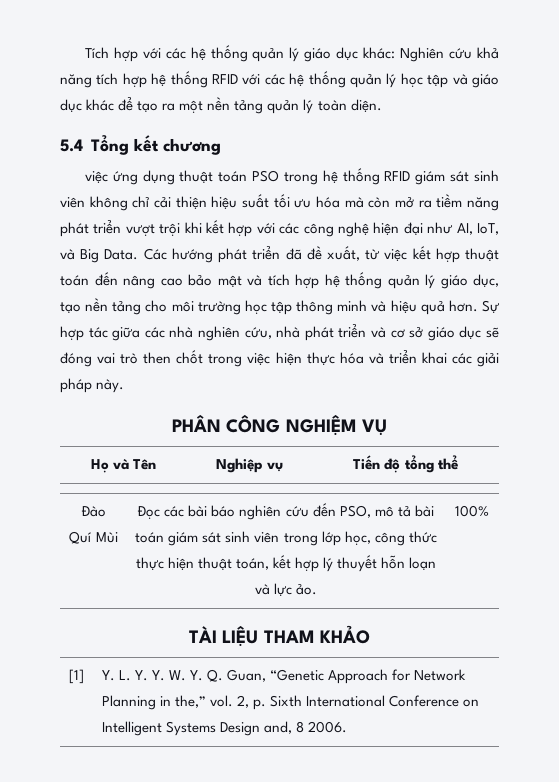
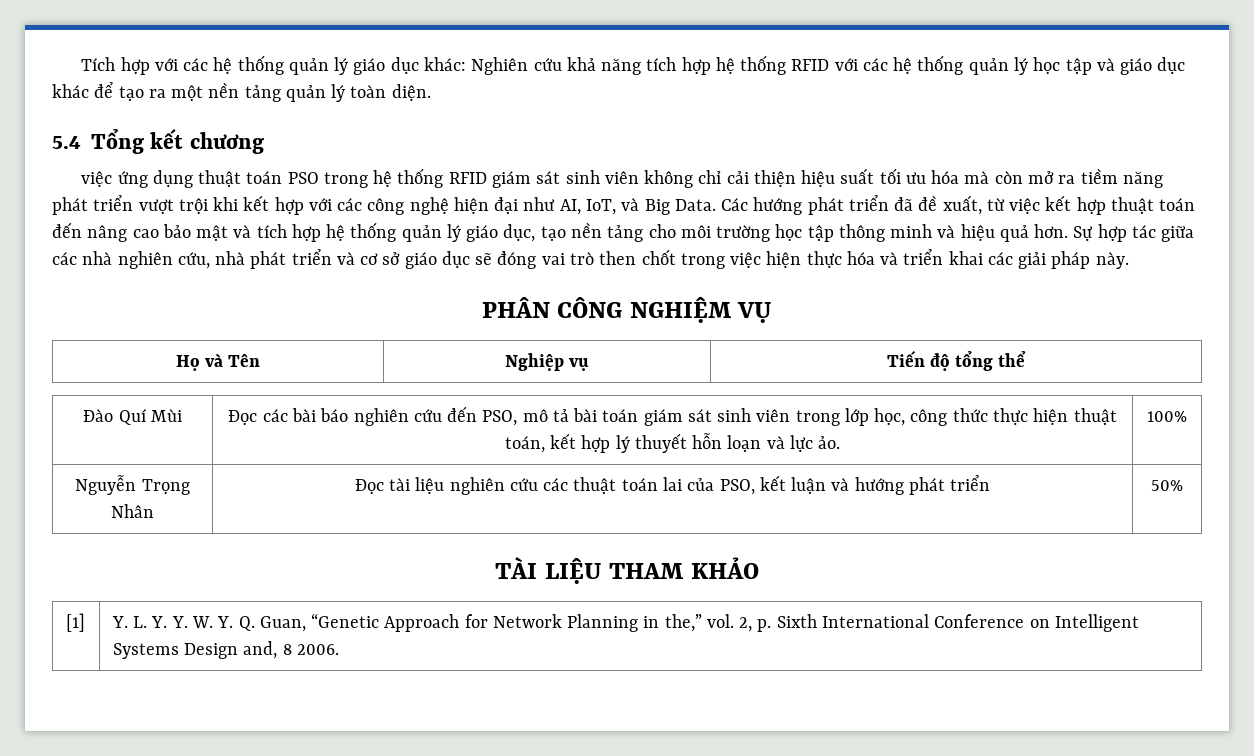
+ Nguyễn Trọng Nhân | Đọc tài liệu nghiên cứu các thuật toán lai của PSO, kết luận và hướng phát triển | 50%

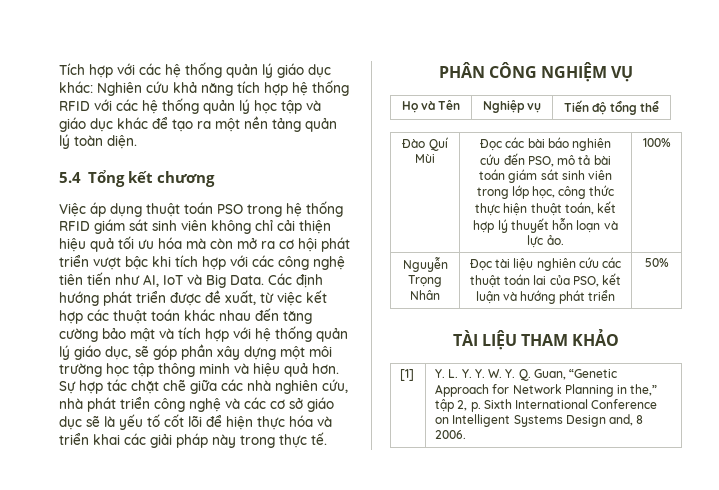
- việc ứng dụng thuật toán PSO trong hệ thống RFID giám sát sinh viên không chỉ cải thiện hiệu suất tối ưu hóa mà còn mở ra tiềm năng phát triển vượt trội khi kết hợp với các công nghệ hiện đại như AI, IoT, và Big Data.
+ Việc áp dụng thuật toán PSO trong hệ thống RFID giám sát sinh viên không chỉ cải thiện hiệu quả tối ưu hóa mà còn mở ra cơ hội phát triển vượt bậc khi tích hợp với các công nghệ tiên tiến như AI, IoT và Big Data.
- Các hướng phát triển đã đề xuất, từ việc kết hợp thuật toán đến nâng cao bảo mật và tích hợp hệ thống quản lý giáo dục, tạo nền tảng cho môi trường học tập thông minh và hiệu quả hơn.
+ Các định hướng phát triển được đề xuất, từ việc kết hợp các thuật toán khác nhau đến tăng cường bảo mật và tích hợp với hệ thống quản lý giáo dục, sẽ góp phần xây dựng một môi trường học tập thông minh và hiệu quả hơn.
- Sự hợp tác giữa các nhà nghiên cứu, nhà phát triển và cơ sở giáo dục sẽ đóng vai trò then chốt trong việc hiện thực hóa và triển khai các giải pháp này.
+ Sự hợp tác chặt chẽ giữa các nhà nghiên cứu, nhà phát triển công nghệ và các cơ sở giáo dục sẽ là yếu tố cốt lõi để hiện thực hóa và triển khai các giải pháp này trong thực tế.
- [1] | Y. L. Y. Y. W. Y. Q. Guan, “Genetic Approach for Network Planning in the,” vol. 2, p. Sixth International Conference on Intelligent Systems Design and, 8 2006.
+ [1] | Y. L. Y. Y. W. Y. Q. Guan, “Genetic Approach for Network Planning in the,” tập 2, p. Sixth International Conference on Intelligent Systems Design and, 8 2006.

